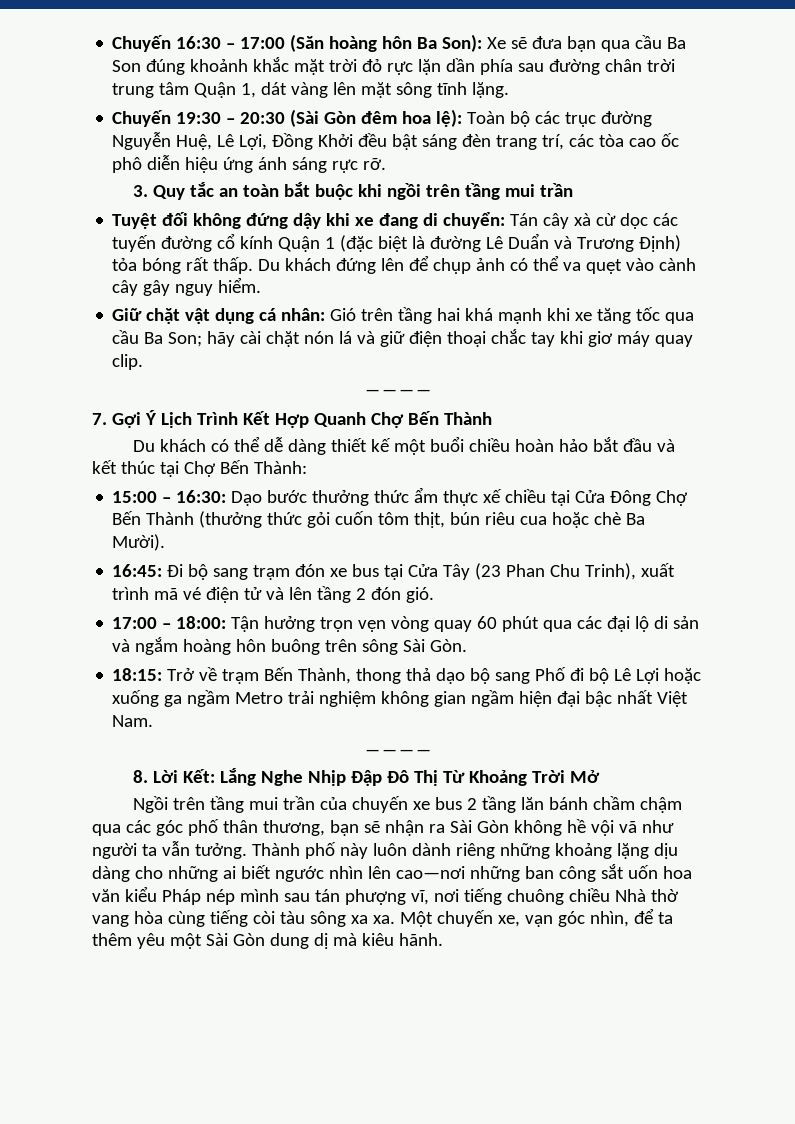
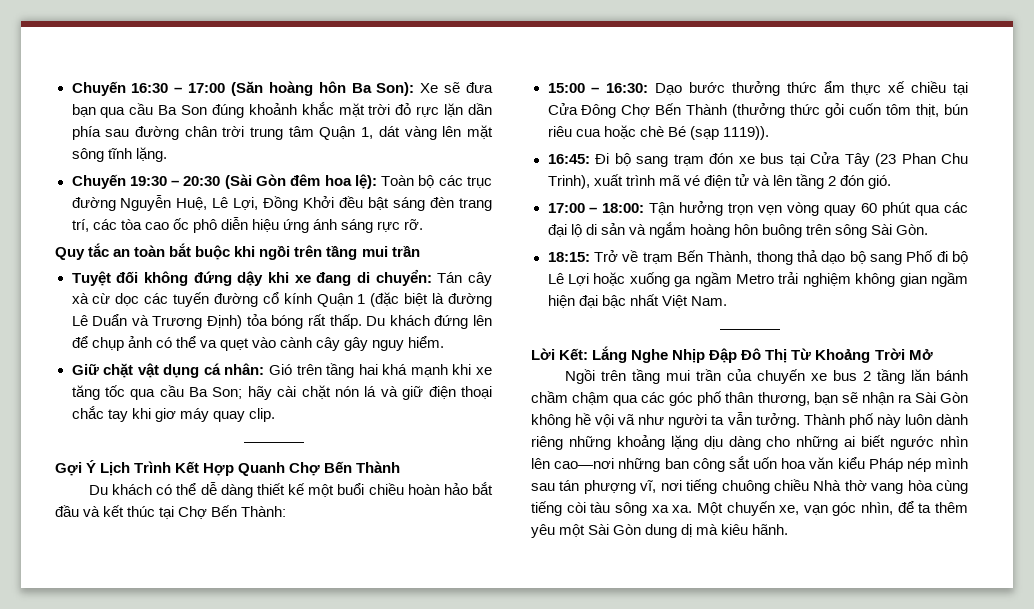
- 3. Quy tắc an toàn bắt buộc khi ngồi trên tầng mui trần
+ Quy tắc an toàn bắt buộc khi ngồi trên tầng mui trần
- 7. Gợi Ý Lịch Trình Kết Hợp Quanh Chợ Bến Thành
+ Gợi Ý Lịch Trình Kết Hợp Quanh Chợ Bến Thành
- 15:00 – 16:30: Dạo bước thưởng thức ẩm thực xế chiều tại Cửa Đông Chợ Bến Thành (thưởng thức gỏi cuốn tôm thịt, bún riêu cua hoặc chè Ba Mười).
+ 15:00 – 16:30: Dạo bước thưởng thức ẩm thực xế chiều tại Cửa Đông Chợ Bến Thành (thưởng thức gỏi cuốn tôm thịt, bún riêu cua hoặc chè Bé (sạp 1119)).
- 8. Lời Kết: Lắng Nghe Nhịp Đập Đô Thị Từ Khoảng Trời Mở
+ Lời Kết: Lắng Nghe Nhịp Đập Đô Thị Từ Khoảng Trời Mở

